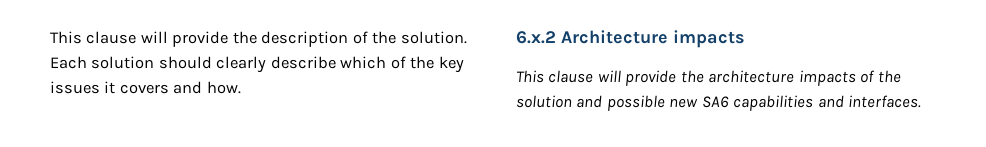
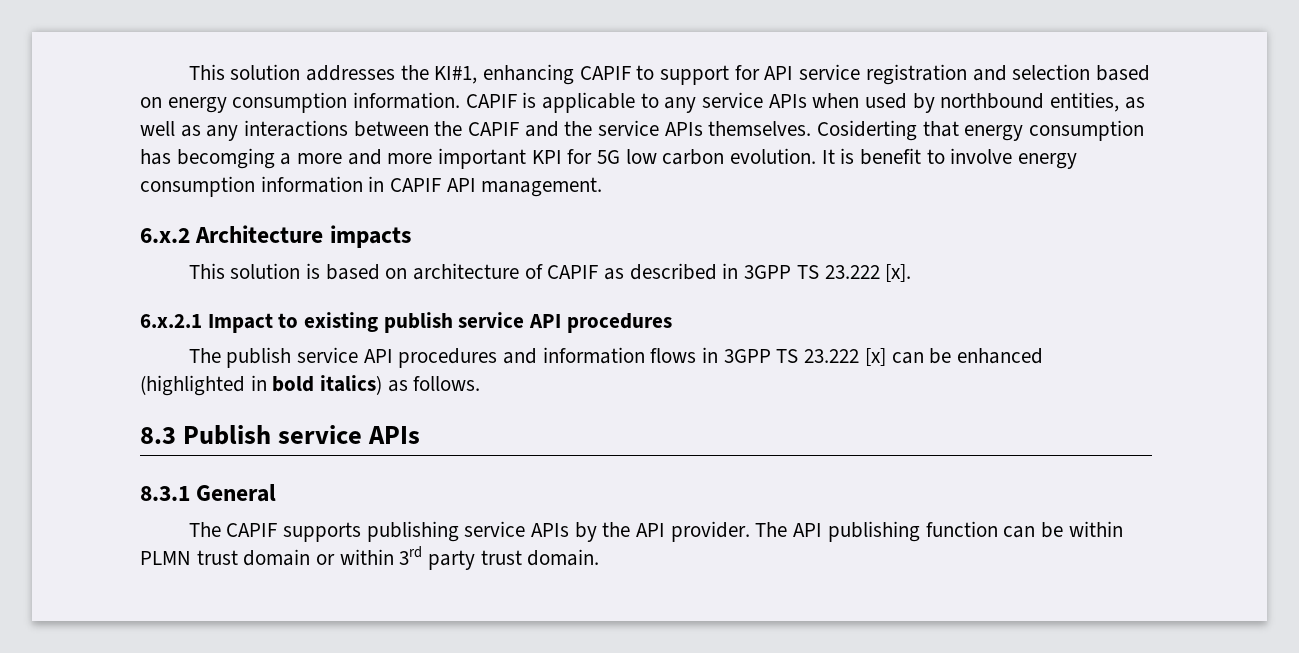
- This clause will provide the description of the solution. Each solution should clearly describe which of the key issues it covers and how.
+ This solution addresses the KI#1, enhancing CAPIF to support for API service registration and selection based on energy consumption information. CAPIF is applicable to any service APIs when used by northbound entities, as well as any interactions between the CAPIF and the service APIs themselves. Cosiderting that energy consumption has becomging a more and more important KPI for 5G low carbon evolution. It is benefit to involve energy consumption information in CAPIF API management.
  6.x.2 Architecture impacts
- This clause will provide the architecture impacts of the solution and possible new SA6 capabilities and interfaces.
+ This solution is based on architecture of CAPIF as described in 3GPP TS 23.222 [x].
+ 6.x.2.1 Impact to existing publish service API procedures
+ The publish service API procedures and information flows in 3GPP TS 23.222 [x] can be enhanced (highlighted in bold italics) as follows.
+ 8.3 Publish service APIs
+ 8.3.1 General
+ The CAPIF supports publishing service APIs by the API provider. The API publishing function can be within PLMN trust domain or within 3rd party trust domain.

